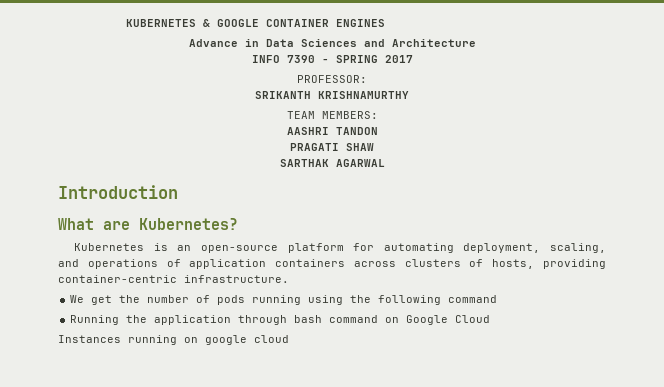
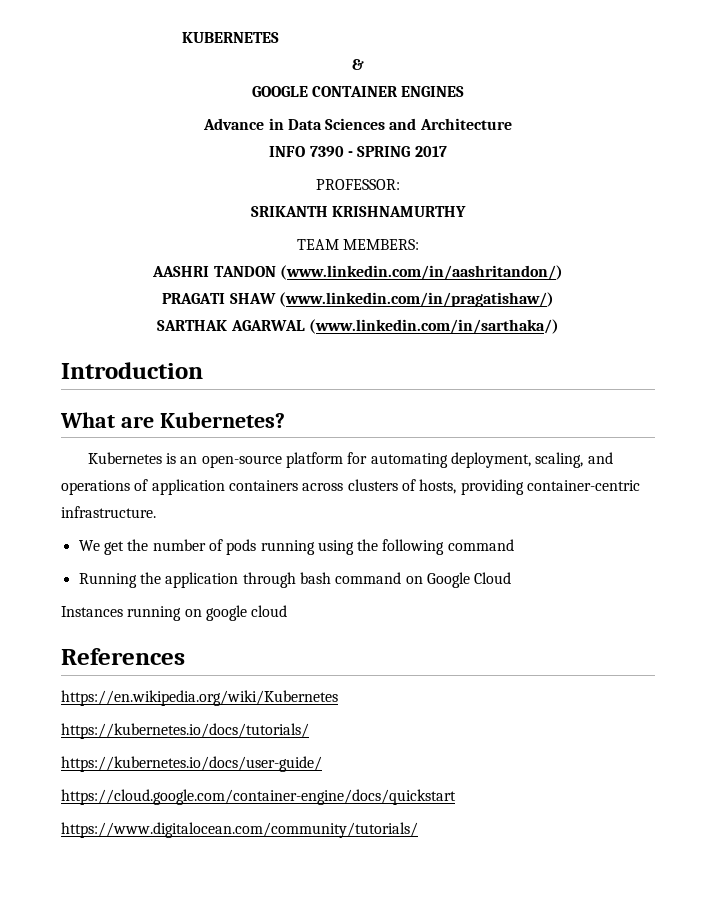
- KUBERNETES & GOOGLE CONTAINER ENGINES
+ KUBERNETES
+ &
+ GOOGLE CONTAINER ENGINES
- AASHRI TANDON
+ AASHRI TANDON (www.linkedin.com/in/aashritandon/)
- PRAGATI SHAW
+ PRAGATI SHAW (www.linkedin.com/in/pragatishaw/)
- SARTHAK AGARWAL
+ SARTHAK AGARWAL (www.linkedin.com/in/sarthaka/)
+ References
+ https://en.wikipedia.org/wiki/Kubernetes
+ https://kubernetes.io/docs/tutorials/
+ https://kubernetes.io/docs/user-guide/
+ https://cloud.google.com/container-engine/docs/quickstart
+ https://www.digitalocean.com/community/tutorials/

